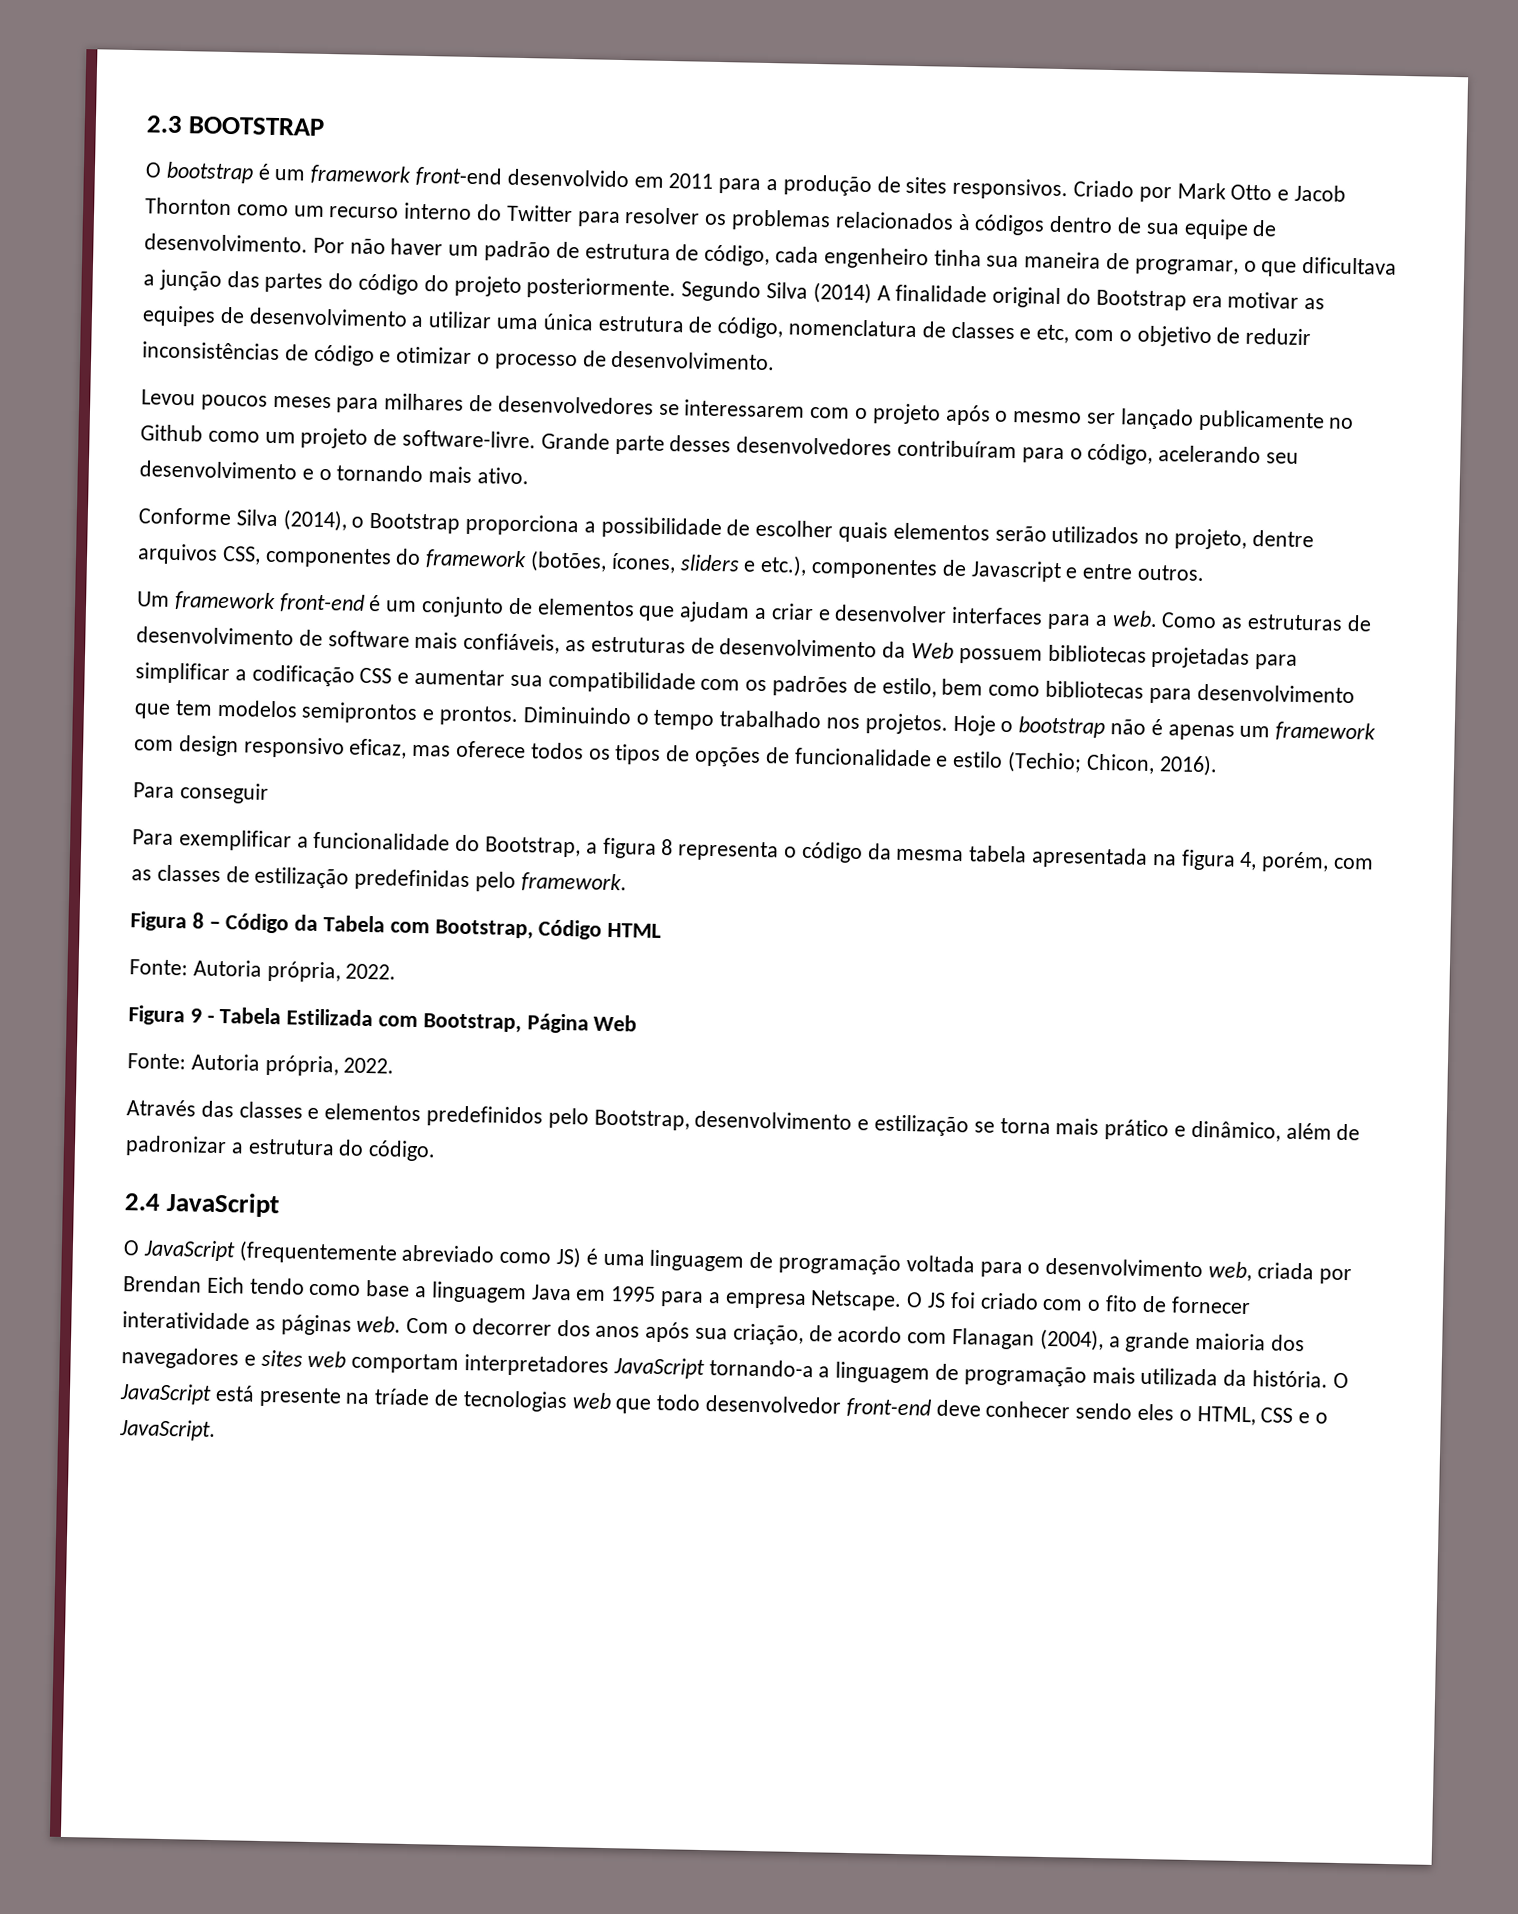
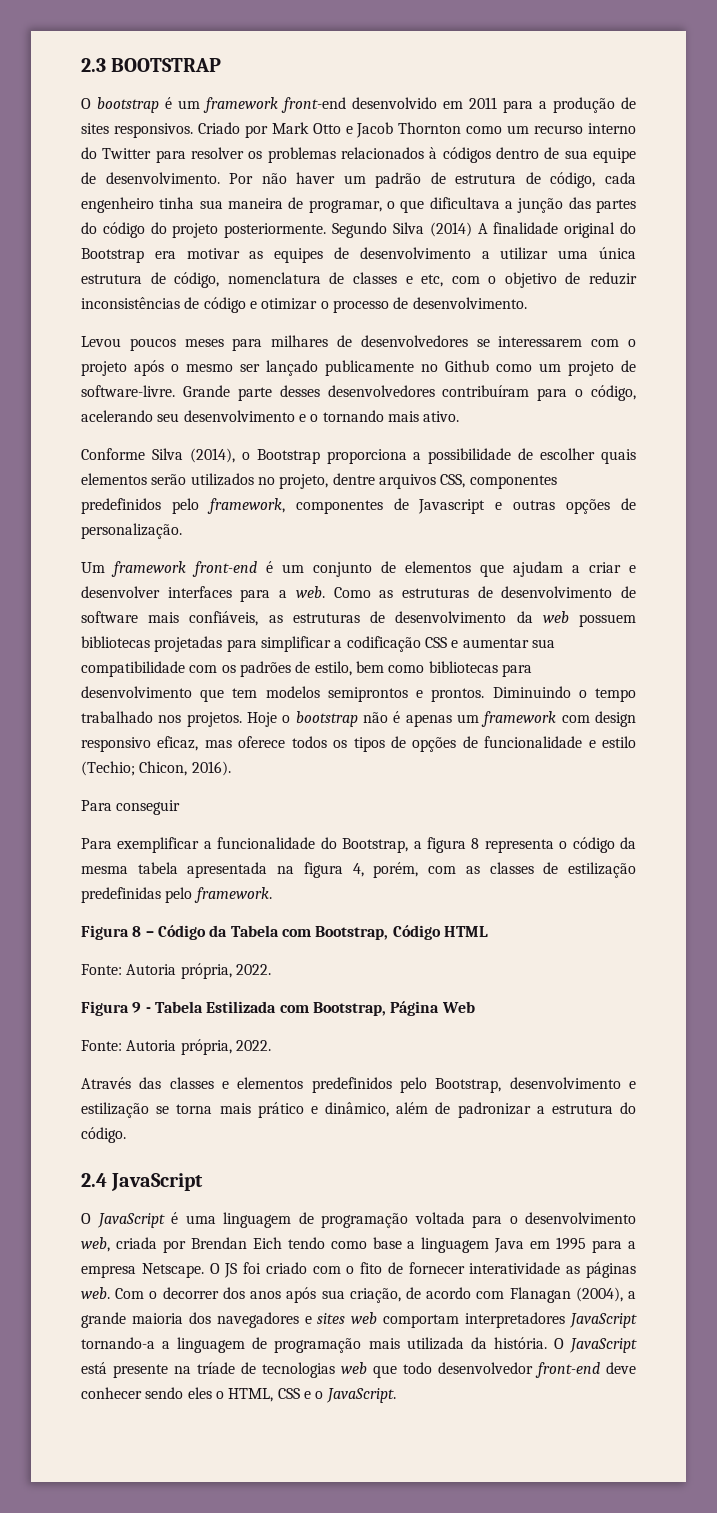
- Conforme Silva (2014), o Bootstrap proporciona a possibilidade de escolher quais elementos serão utilizados no projeto, dentre arquivos CSS, componentes do framework (botões, ícones, sliders e etc.), componentes de Javascript e entre outros.
+ Conforme Silva (2014), o Bootstrap proporciona a possibilidade de escolher quais elementos serão utilizados no projeto, dentre arquivos CSS, componentes predefinidos pelo framework, componentes de Javascript e outras opções de personalização.
- Como as estruturas de desenvolvimento de software mais confiáveis, as estruturas de desenvolvimento da Web possuem bibliotecas projetadas para simplificar a codificação CSS e aumentar sua compatibilidade com os padrões de estilo, bem como bibliotecas para desenvolvimento que tem modelos semiprontos e prontos.
+ Como as estruturas de desenvolvimento de software mais confiáveis, as estruturas de desenvolvimento da web possuem bibliotecas projetadas para simplificar a codificação CSS e aumentar sua compatibilidade com os padrões de estilo, bem como bibliotecas para desenvolvimento que tem modelos semiprontos e prontos.
- O JavaScript (frequentemente abreviado como JS) é uma linguagem de programação voltada para o desenvolvimento web, criada por Brendan Eich tendo como base a linguagem Java em 1995 para a empresa Netscape.
+ O JavaScript é uma linguagem de programação voltada para o desenvolvimento web, criada por Brendan Eich tendo como base a linguagem Java em 1995 para a empresa Netscape.

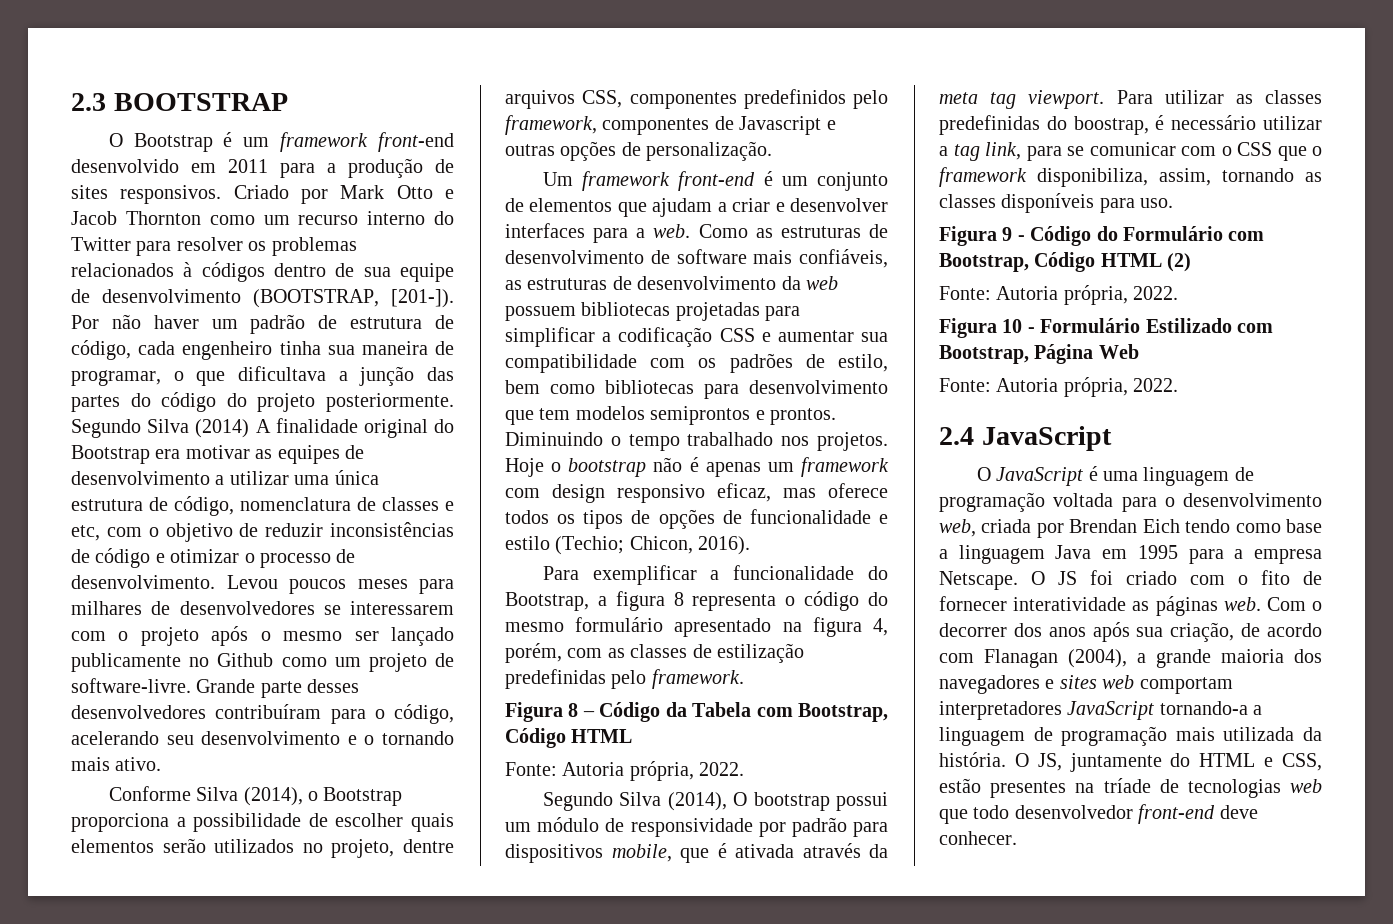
- O bootstrap é um framework front-end desenvolvido em 2011 para a produção de sites responsivos.
+ O Bootstrap é um framework front-end desenvolvido em 2011 para a produção de sites responsivos.
- Criado por Mark Otto e Jacob Thornton como um recurso interno do Twitter para resolver os problemas relacionados à códigos dentro de sua equipe de desenvolvimento.
+ Criado por Mark Otto e Jacob Thornton como um recurso interno do Twitter para resolver os problemas relacionados à códigos dentro de sua equipe de desenvolvimento (BOOTSTRAP, [201-]).
- Segundo Silva (2014) A finalidade original do Bootstrap era motivar as equipes de desenvolvimento a utilizar uma única estrutura de código, nomenclatura de classes e etc, com o objetivo de reduzir inconsistências de código e otimizar o processo de desenvolvimento.
- Levou poucos meses para milhares de desenvolvedores se interessarem com o projeto após o mesmo ser lançado publicamente no Github como um projeto de software-livre.
+ Segundo Silva (2014) A finalidade original do Bootstrap era motivar as equipes de desenvolvimento a utilizar uma única estrutura de código, nomenclatura de classes e etc, com o objetivo de reduzir inconsistências de código e otimizar o processo de desenvolvimento. Levou poucos meses para milhares de desenvolvedores se interessarem com o projeto após o mesmo ser lançado publicamente no Github como um projeto de software-livre.
- Para conseguir
- Para exemplificar a funcionalidade do Bootstrap, a figura 8 representa o código da mesma tabela apresentada na figura 4, porém, com as classes de estilização predefinidas pelo framework.
+ Para exemplificar a funcionalidade do Bootstrap, a figura 8 representa o código do mesmo formulário apresentado na figura 4, porém, com as classes de estilização predefinidas pelo framework.
- Figura 9 - Tabela Estilizada com Bootstrap, Página Web
+ Segundo Silva (2014), O bootstrap possui um módulo de responsividade por padrão para dispositivos mobile, que é ativada através da meta tag viewport. Para utilizar as classes predefinidas do boostrap, é necessário utilizar a tag link, para se comunicar com o CSS que o framework disponibiliza, assim, tornando as classes disponíveis para uso.
+ Figura 9 - Código do Formulário com Bootstrap, Código HTML (2)
+ Fonte: Autoria própria, 2022.
+ Figura 10 - Formulário Estilizado com Bootstrap, Página Web
- Através das classes e elementos predefinidos pelo Bootstrap, desenvolvimento e estilização se torna mais prático e dinâmico, além de padronizar a estrutura do código.
- O JavaScript está presente na tríade de tecnologias web que todo desenvolvedor front-end deve conhecer sendo eles o HTML, CSS e o JavaScript.
+ O JS, juntamente do HTML e CSS, estão presentes na tríade de tecnologias web que todo desenvolvedor front-end deve conhecer.

